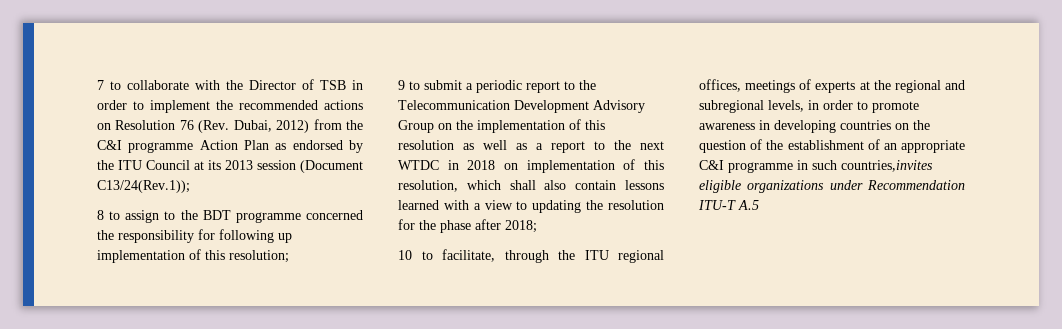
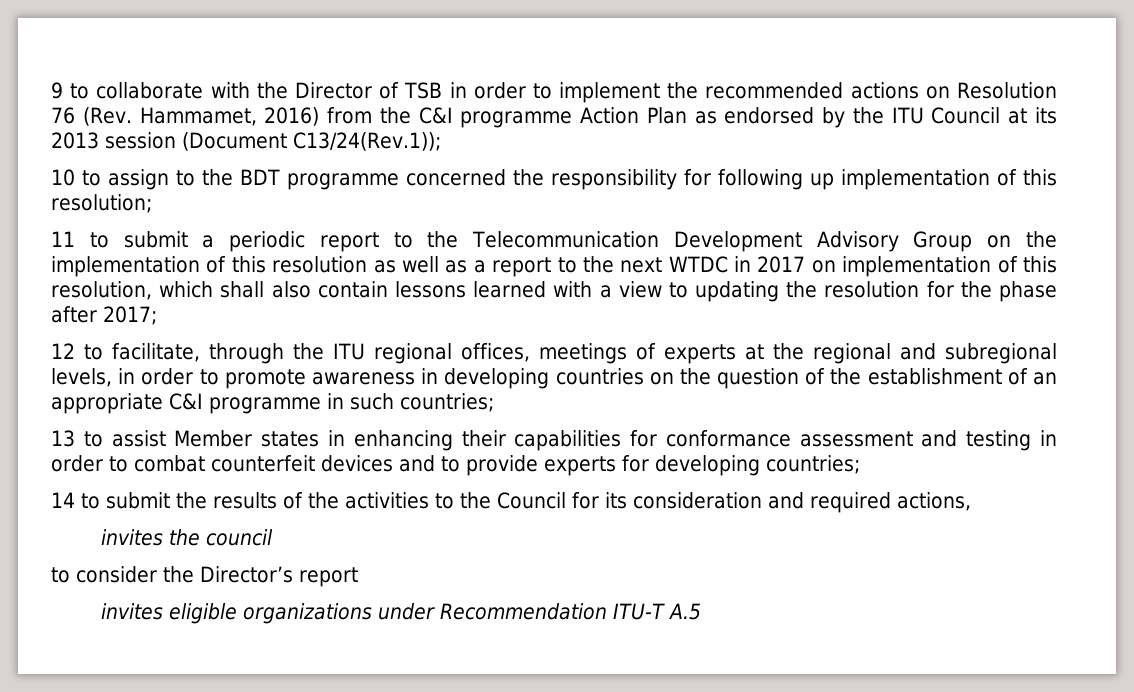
- 7 to collaborate with the Director of TSB in order to implement the recommended actions on Resolution 76 (Rev. Dubai, 2012) from the C&I programme Action Plan as endorsed by the ITU Council at its 2013 session (Document C13/24(Rev.1));
+ 9 to collaborate with the Director of TSB in order to implement the recommended actions on Resolution 76 (Rev. Hammamet, 2016) from the C&I programme Action Plan as endorsed by the ITU Council at its 2013 session (Document C13/24(Rev.1));
- 8 to assign to the BDT programme concerned the responsibility for following up implementation of this resolution;
+ 10 to assign to the BDT programme concerned the responsibility for following up implementation of this resolution;
- 9 to submit a periodic report to the Telecommunication Development Advisory Group on the implementation of this resolution as well as a report to the next WTDC in 2018 on implementation of this resolution, which shall also contain lessons learned with a view to updating the resolution for the phase after 2018;
- 10 to facilitate, through the ITU regional offices, meetings of experts at the regional and subregional levels, in order to promote awareness in developing countries on the question of the establishment of an appropriate C&I programme in such countries,invites eligible organizations under Recommendation ITU-T A.5
+ 11 to submit a periodic report to the Telecommunication Development Advisory Group on the implementation of this resolution as well as a report to the next WTDC in 2017 on implementation of this resolution, which shall also contain lessons learned with a view to updating the resolution for the phase after 2017;
+ 12 to facilitate, through the ITU regional offices, meetings of experts at the regional and subregional levels, in order to promote awareness in developing countries on the question of the establishment of an appropriate C&I programme in such countries;
+ 13 to assist Member states in enhancing their capabilities for conformance assessment and testing in order to combat counterfeit devices and to provide experts for developing countries;
+ 14 to submit the results of the activities to the Council for its consideration and required actions,
+ invites the council
+ to consider the Director’s report
+ invites eligible organizations under Recommendation ITU-T A.5

